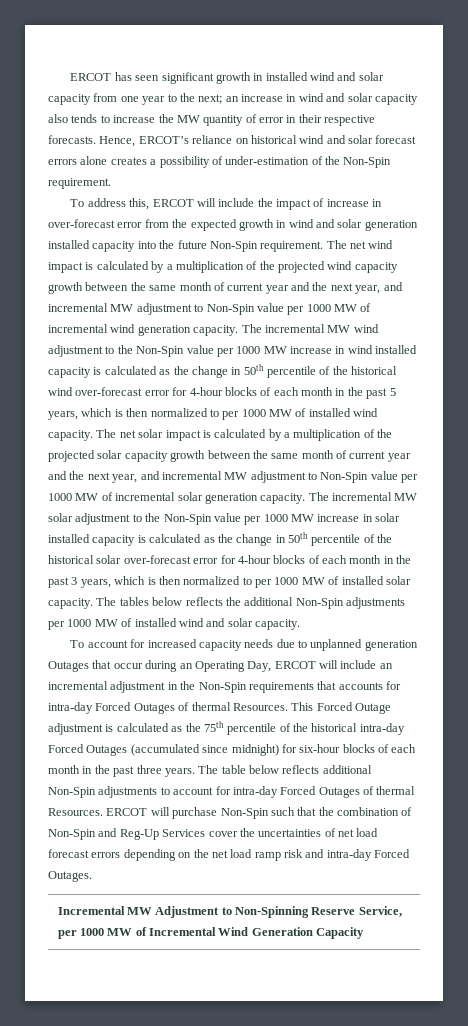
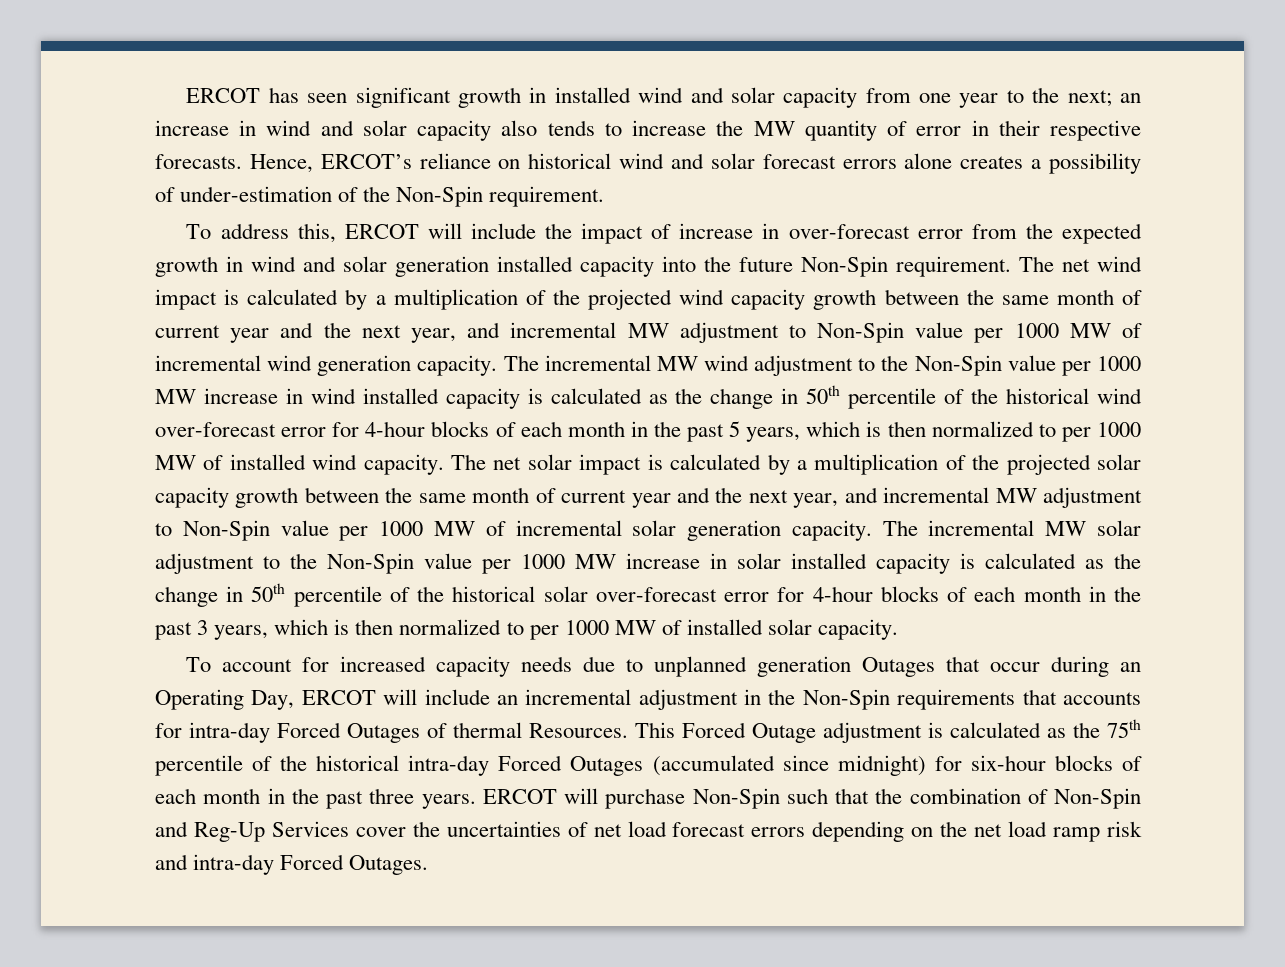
- The tables below reflects the additional Non-Spin adjustments per 1000 MW of installed wind and solar capacity.
- The table below reflects additional Non-Spin adjustments to account for intra-day Forced Outages of thermal Resources.
- Incremental MW Adjustment to Non-Spinning Reserve Service, per 1000 MW of Incremental Wind Generation Capacity

